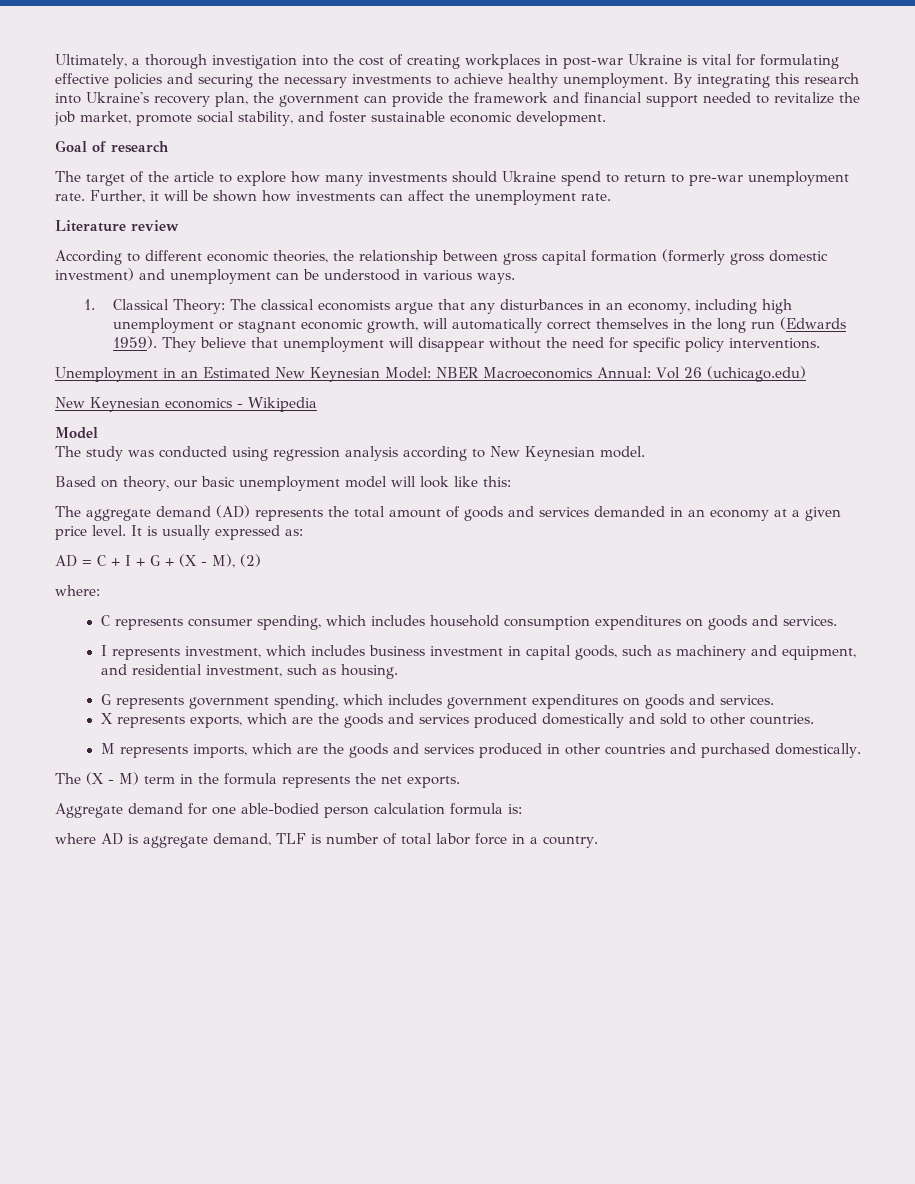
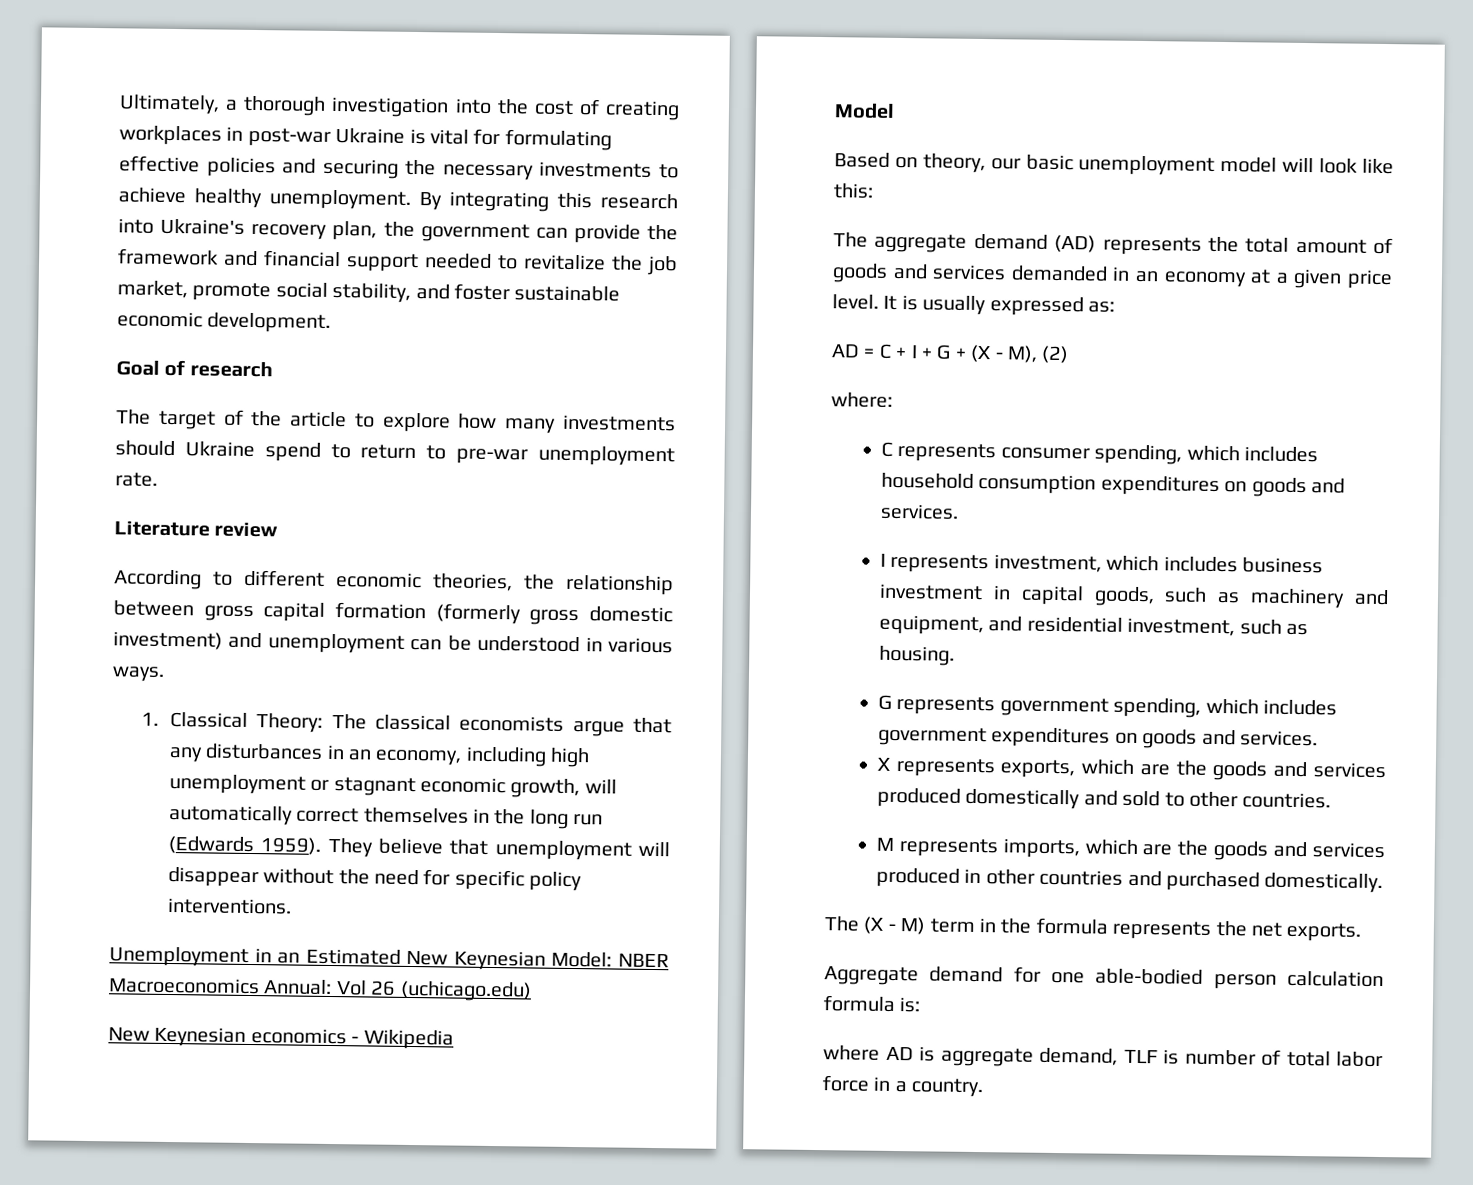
- Further, it will be shown how investments can affect the unemployment rate.
- The study was conducted using regression analysis according to New Keynesian model.

